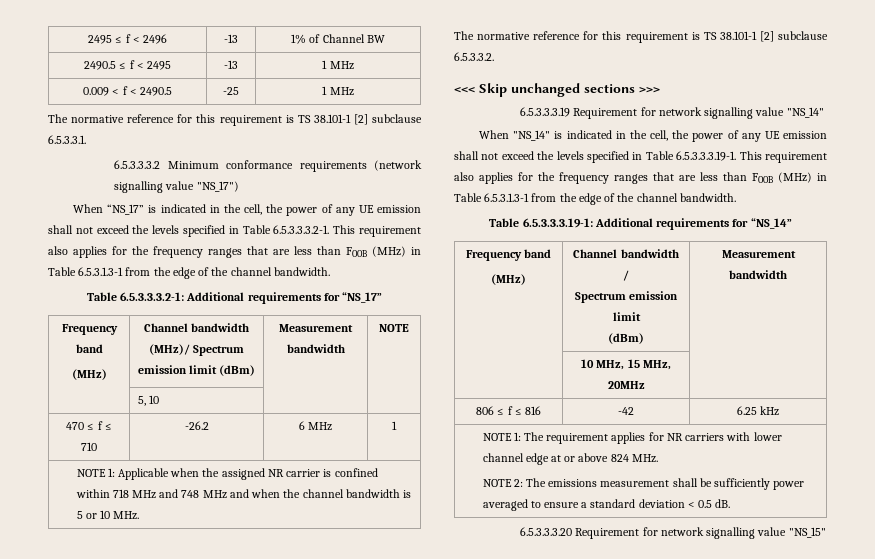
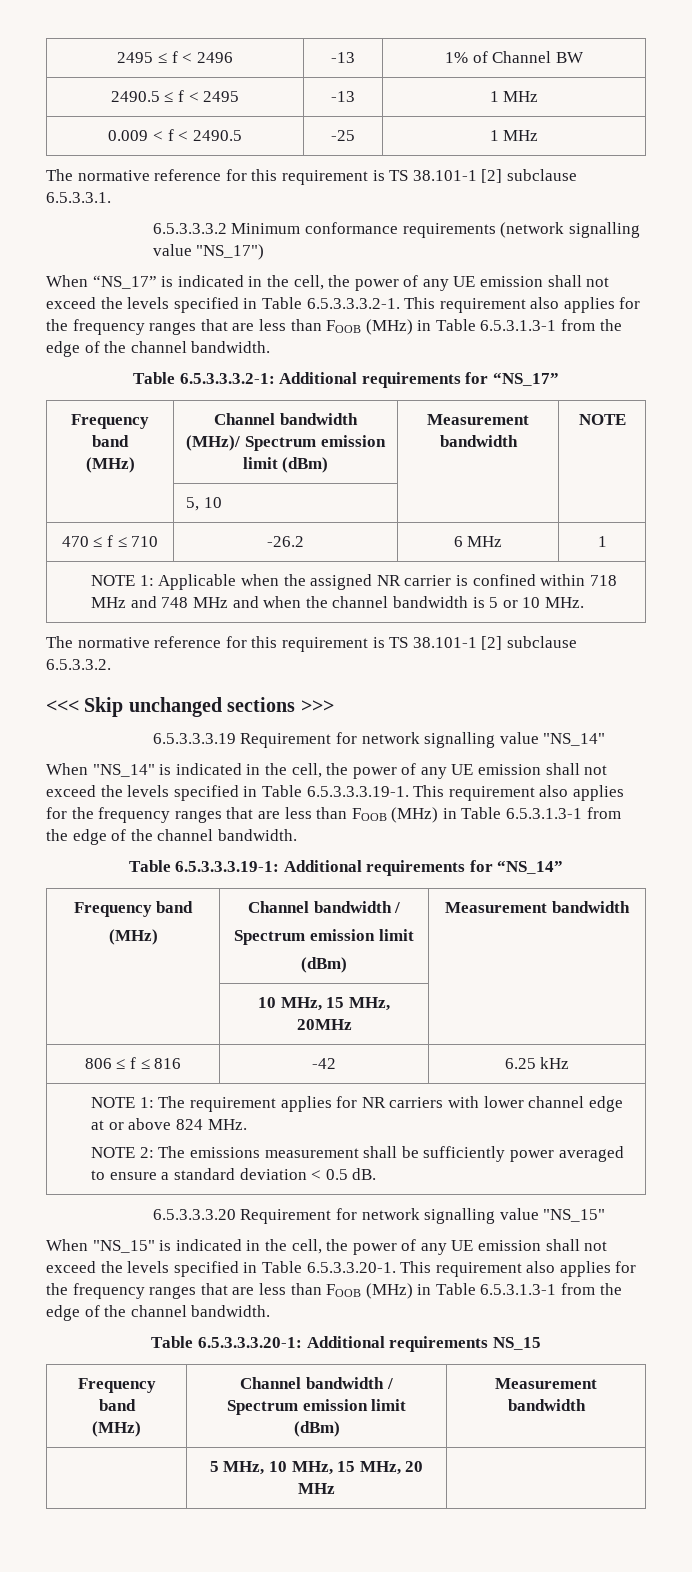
+ When "NS_15" is indicated in the cell, the power of any UE emission shall not exceed the levels specified in Table 6.5.3.3.20-1. This requirement also applies for the frequency ranges that are less than FOOB (MHz) in Table 6.5.3.1.3-1 from the edge of the channel bandwidth.
+ Table 6.5.3.3.3.20-1: Additional requirements NS_15
+ Frequency band
+ (MHz) | Channel bandwidth /
+ Spectrum emission limit
+ (dBm) | Measurement bandwidth
+ | 5 MHz, 10 MHz, 15 MHz, 20 MHz |

